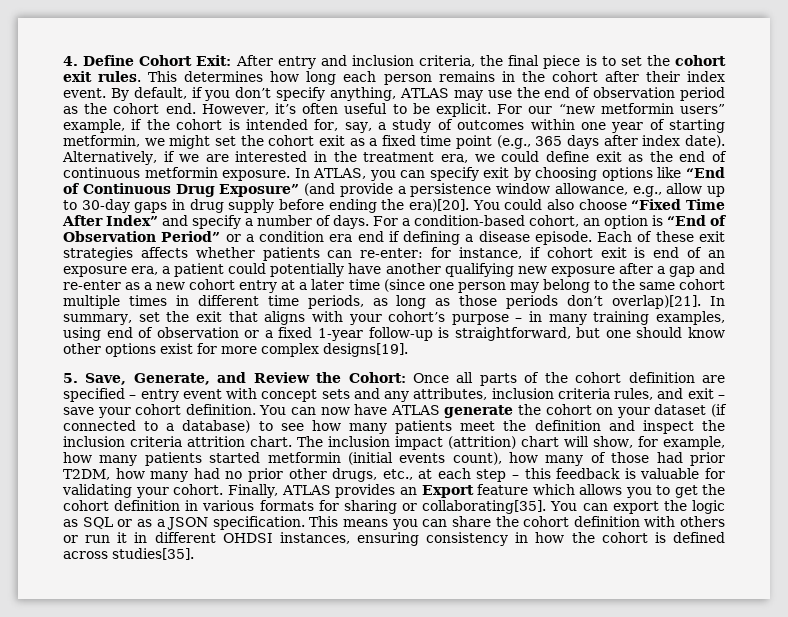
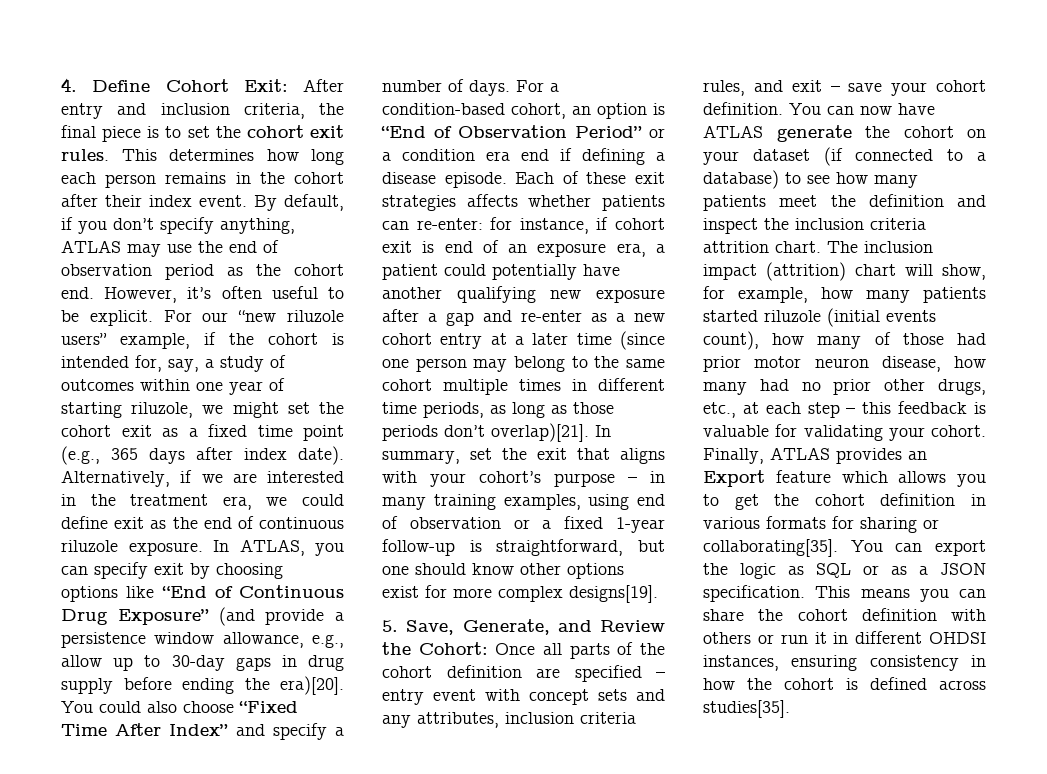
- For our “new metformin users” example, if the cohort is intended for, say, a study of outcomes within one year of starting metformin, we might set the cohort exit as a fixed time point (e.g., 365 days after index date).
+ For our “new riluzole users” example, if the cohort is intended for, say, a study of outcomes within one year of starting riluzole, we might set the cohort exit as a fixed time point (e.g., 365 days after index date).
- Alternatively, if we are interested in the treatment era, we could define exit as the end of continuous metformin exposure.
+ Alternatively, if we are interested in the treatment era, we could define exit as the end of continuous riluzole exposure.
- The inclusion impact (attrition) chart will show, for example, how many patients started metformin (initial events count), how many of those had prior T2DM, how many had no prior other drugs, etc., at each step – this feedback is valuable for validating your cohort.
+ The inclusion impact (attrition) chart will show, for example, how many patients started riluzole (initial events count), how many of those had prior motor neuron disease, how many had no prior other drugs, etc., at each step – this feedback is valuable for validating your cohort.

